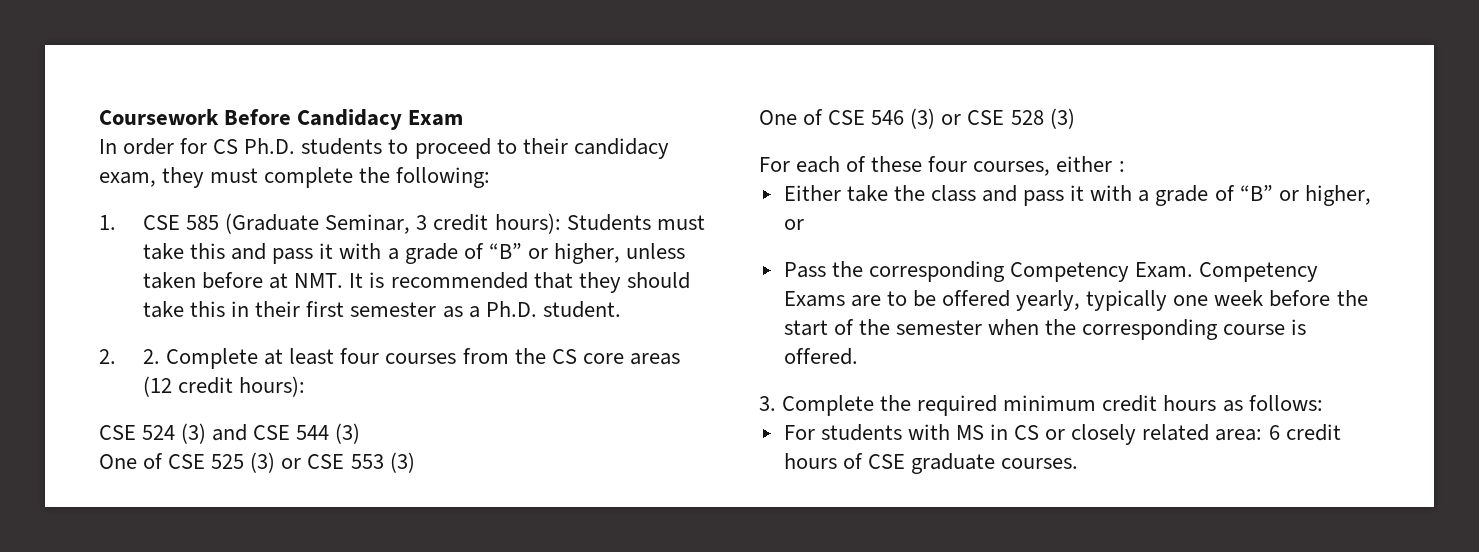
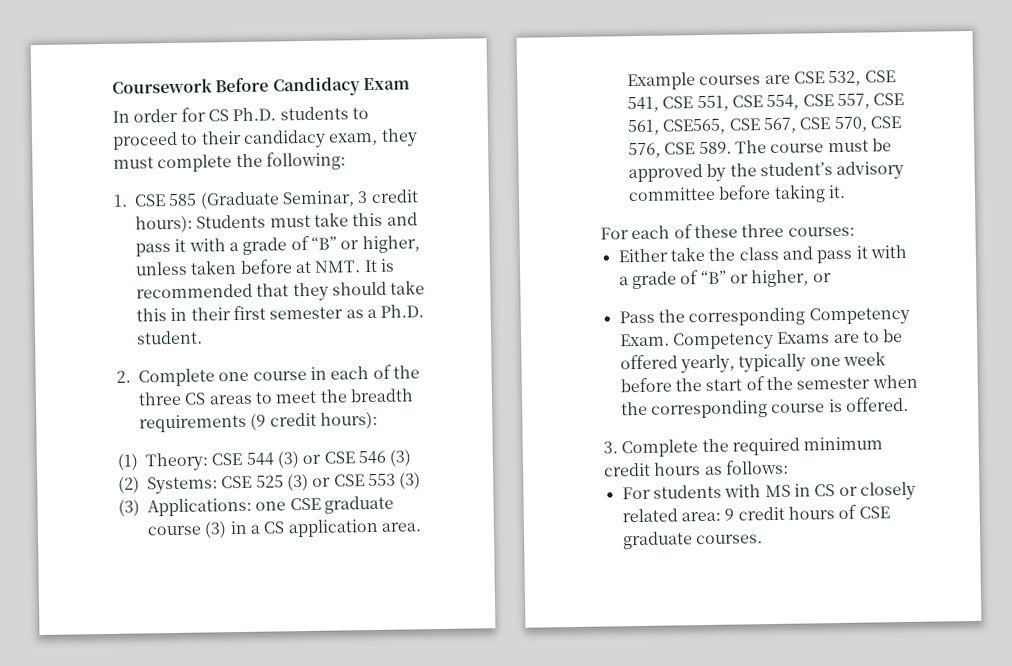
- 2. 2. Complete at least four courses from the CS core areas (12 credit hours):
- CSE 524 (3) and CSE 544 (3)
- One of CSE 525 (3) or CSE 553 (3)
+ 2. Complete one course in each of the three CS areas to meet the breadth requirements (9 credit hours):
+ (1) Theory: CSE 544 (3) or CSE 546 (3)
+ (2) Systems: CSE 525 (3) or CSE 553 (3)
- One of CSE 546 (3) or CSE 528 (3)
+ (3) Applications: one CSE graduate course (3) in a CS application area. Example courses are CSE 532, CSE 541, CSE 551, CSE 554, CSE 557, CSE 561, CSE565, CSE 567, CSE 570, CSE 576, CSE 589. The course must be approved by the student’s advisory committee before taking it.
- For each of these four courses, either :
+ For each of these three courses:
- For students with MS in CS or closely related area: 6 credit hours of CSE graduate courses.
+ For students with MS in CS or closely related area: 9 credit hours of CSE graduate courses.

